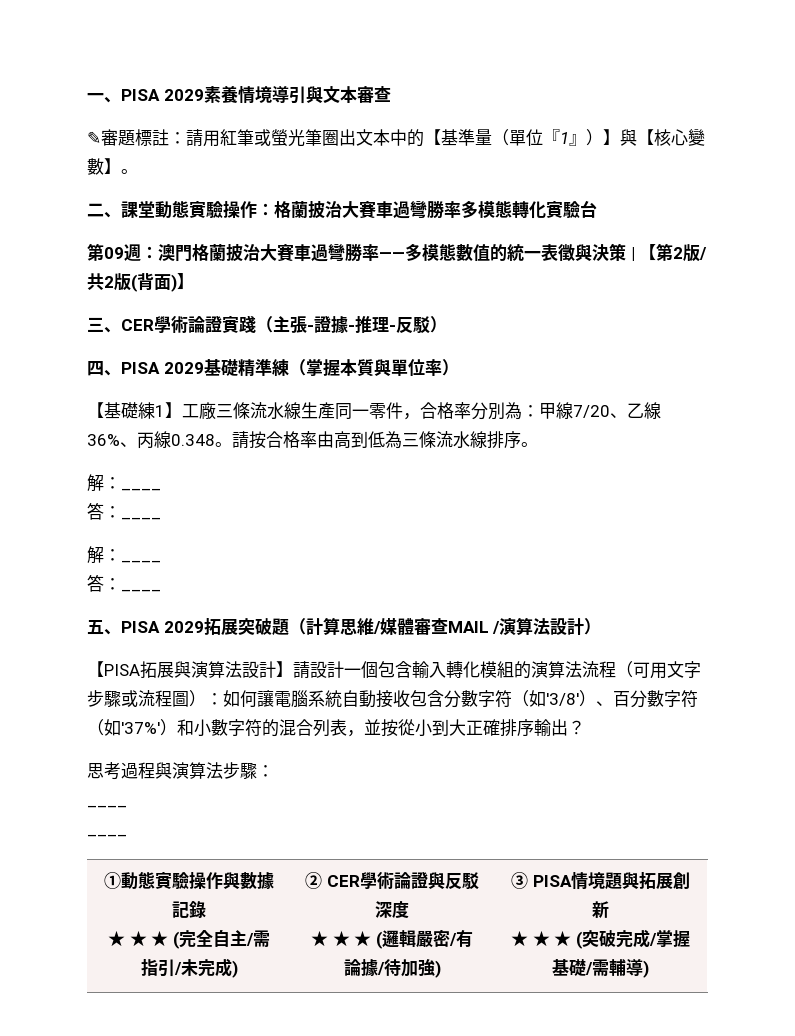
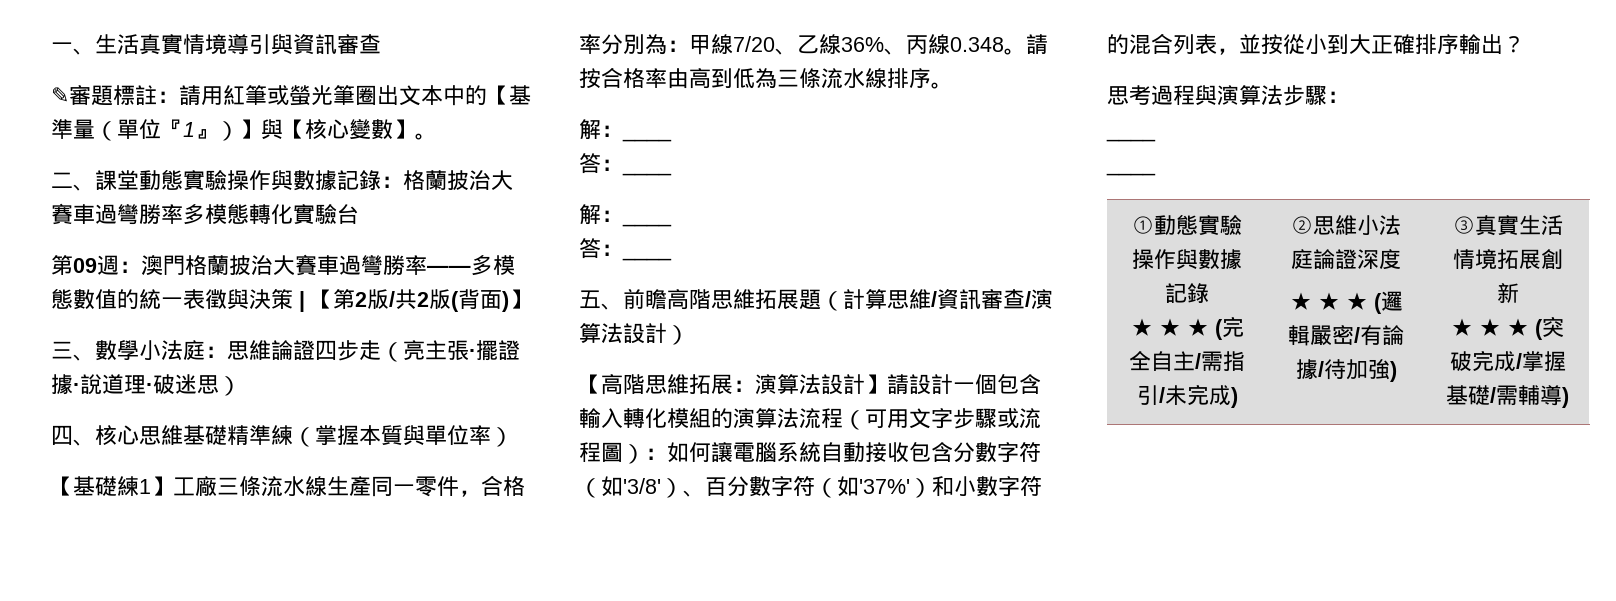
- 一、PISA 2029素養情境導引與文本審查
+ 一、生活真實情境導引與資訊審查
- 二、課堂動態實驗操作：格蘭披治大賽車過彎勝率多模態轉化實驗台
+ 二、課堂動態實驗操作與數據記錄：格蘭披治大賽車過彎勝率多模態轉化實驗台
- 三、CER學術論證實踐（主張-證據-推理-反駁）
+ 三、數學小法庭：思維論證四步走（亮主張·擺證據·說道理·破迷思）
- 四、PISA 2029基礎精準練（掌握本質與單位率）
+ 四、核心思維基礎精準練（掌握本質與單位率）
- 五、PISA 2029拓展突破題（計算思維/媒體審查MAIL /演算法設計）
+ 五、前瞻高階思維拓展題（計算思維/資訊審查/演算法設計）
- 【PISA拓展與演算法設計】請設計一個包含輸入轉化模組的演算法流程（可用文字步驟或流程圖）：如何讓電腦系統自動接收包含分數字符（如'3/8'）、百分數字符（如'37%'）和小數字符的混合列表，並按從小到大正確排序輸出？
+ 【高階思維拓展：演算法設計】請設計一個包含輸入轉化模組的演算法流程（可用文字步驟或流程圖）：如何讓電腦系統自動接收包含分數字符（如'3/8'）、百分數字符（如'37%'）和小數字符的混合列表，並按從小到大正確排序輸出？
- ② CER學術論證與反駁深度
+ ②思維小法庭論證深度
- ③ PISA情境題與拓展創新
+ ③真實生活情境拓展創新

